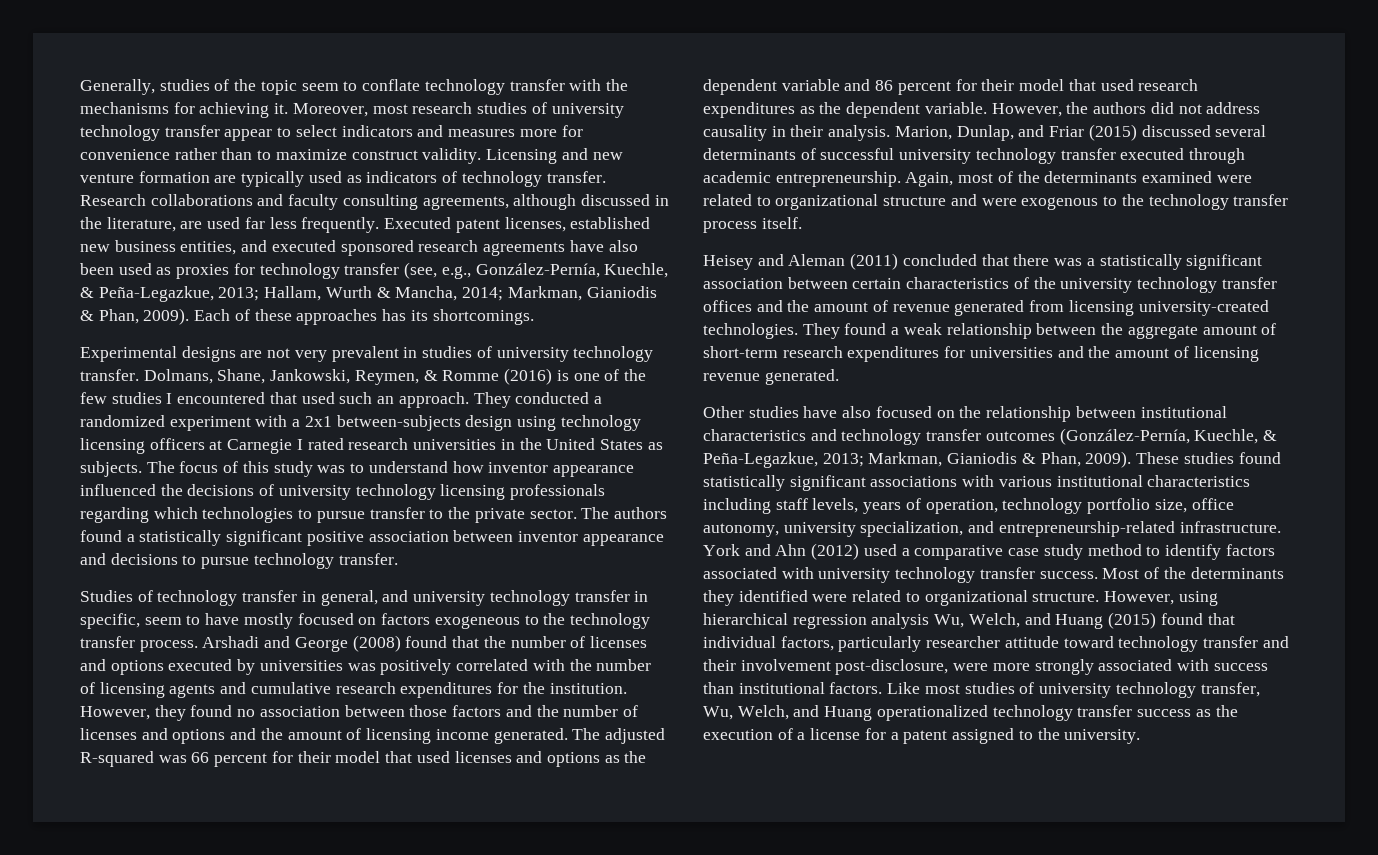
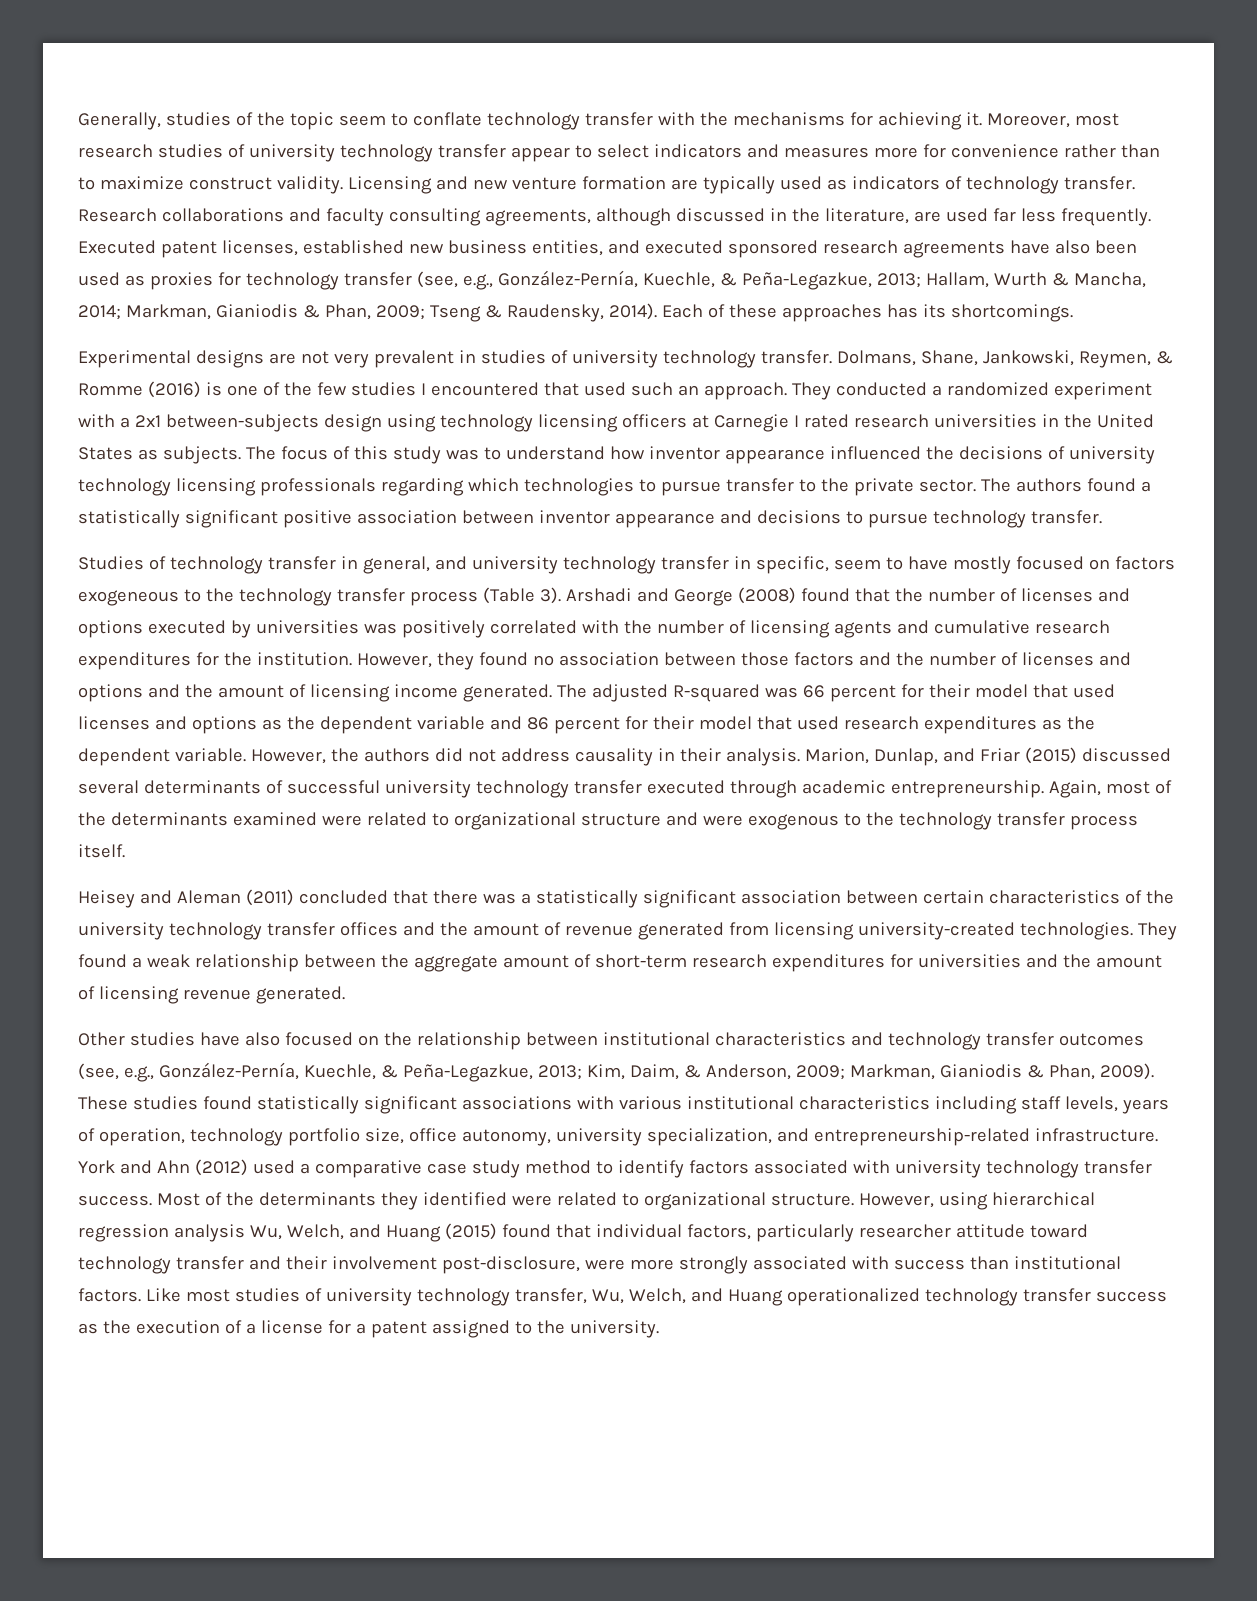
- Executed patent licenses, established new business entities, and executed sponsored research agreements have also been used as proxies for technology transfer (see, e.g., González-Pernía, Kuechle, & Peña-Legazkue, 2013; Hallam, Wurth & Mancha, 2014; Markman, Gianiodis & Phan, 2009).
+ Executed patent licenses, established new business entities, and executed sponsored research agreements have also been used as proxies for technology transfer (see, e.g., González-Pernía, Kuechle, & Peña-Legazkue, 2013; Hallam, Wurth & Mancha, 2014; Markman, Gianiodis & Phan, 2009; Tseng & Raudensky, 2014).
- Studies of technology transfer in general, and university technology transfer in specific, seem to have mostly focused on factors exogeneous to the technology transfer process.
+ Studies of technology transfer in general, and university technology transfer in specific, seem to have mostly focused on factors exogeneous to the technology transfer process (Table 3).
- Other studies have also focused on the relationship between institutional characteristics and technology transfer outcomes (González-Pernía, Kuechle, & Peña-Legazkue, 2013; Markman, Gianiodis & Phan, 2009).
+ Other studies have also focused on the relationship between institutional characteristics and technology transfer outcomes (see, e.g., González-Pernía, Kuechle, & Peña-Legazkue, 2013; Kim, Daim, & Anderson, 2009; Markman, Gianiodis & Phan, 2009).

